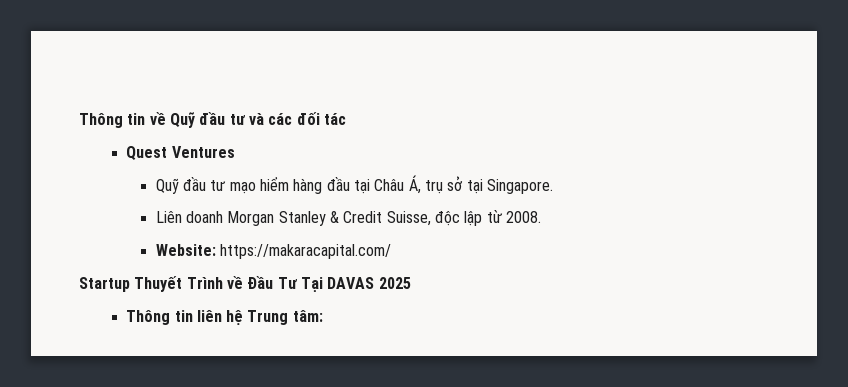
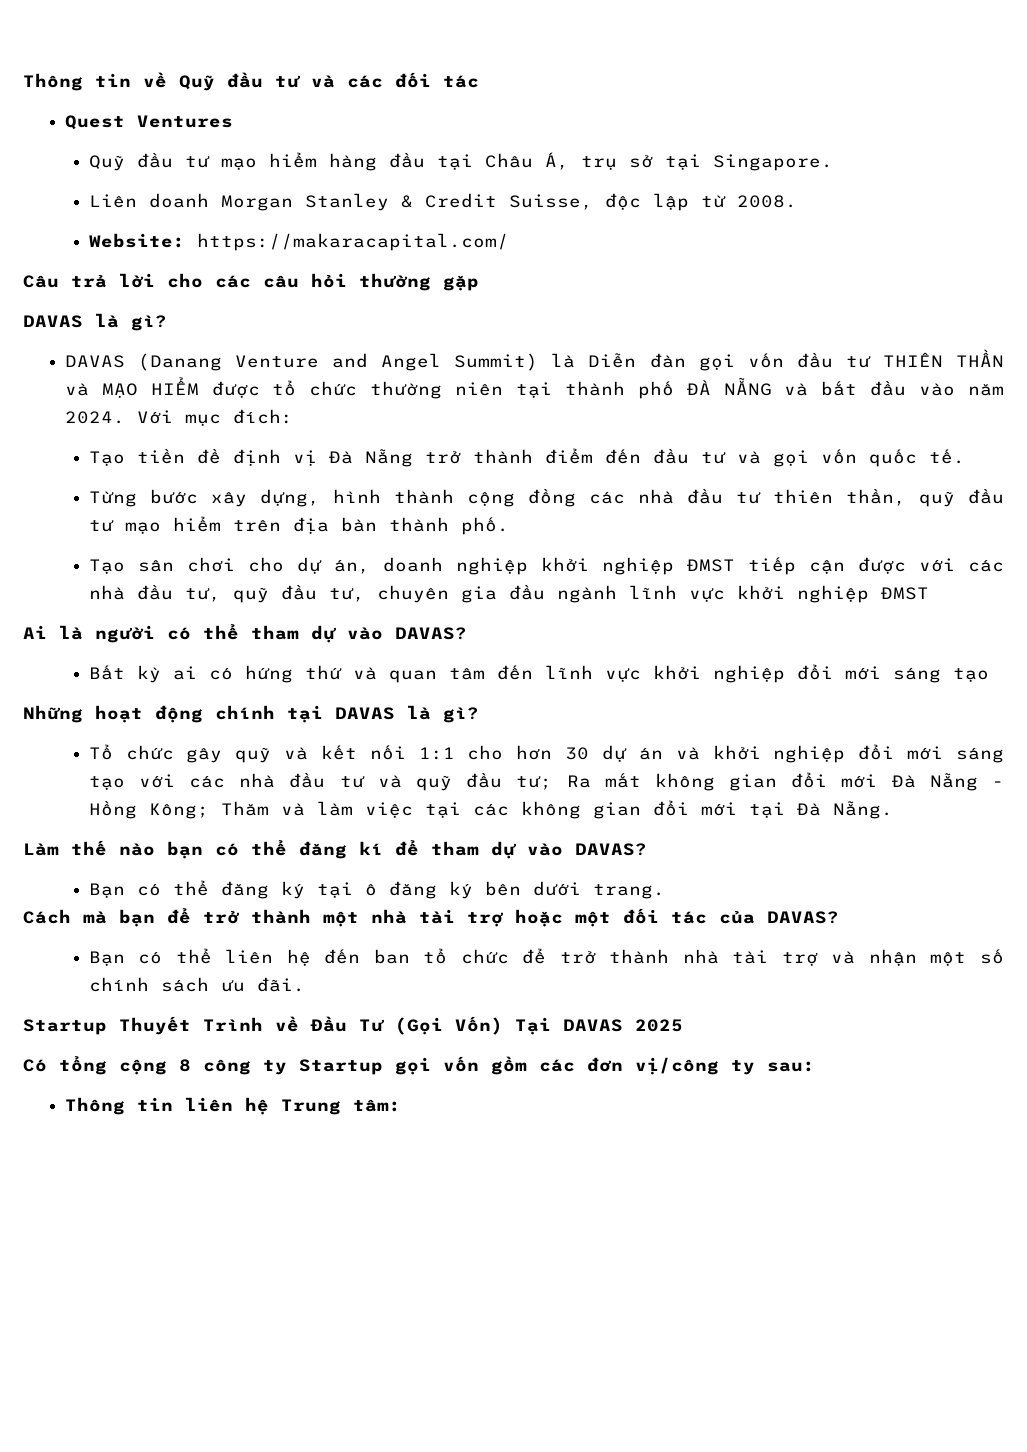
+ Câu trả lời cho các câu hỏi thường gặp
+ DAVAS là gì?
+ DAVAS (Danang Venture and Angel Summit) là Diễn đàn gọi vốn đầu tư THIÊN THẦN và MẠO HIỂM được tổ chức thường niên tại thành phố ĐÀ NẴNG và bắt đầu vào năm 2024. Với mục đích:
+ Tạo tiền đề định vị Đà Nẵng trở thành điểm đến đầu tư và gọi vốn quốc tế.
+ Từng bước xây dựng, hình thành cộng đồng các nhà đầu tư thiên thần, quỹ đầu tư mạo hiểm trên địa bàn thành phố.
+ Tạo sân chơi cho dự án, doanh nghiệp khởi nghiệp ĐMST tiếp cận được với các nhà đầu tư, quỹ đầu tư, chuyên gia đầu ngành lĩnh vực khởi nghiệp ĐMST
+ Ai là người có thể tham dự vào DAVAS?
+ Bất kỳ ai có hứng thứ và quan tâm đến lĩnh vực khởi nghiệp đổi mới sáng tạo
+ Những hoạt động chính tại DAVAS là gì?
+ Tổ chức gây quỹ và kết nối 1:1 cho hơn 30 dự án và khởi nghiệp đổi mới sáng tạo với các nhà đầu tư và quỹ đầu tư; Ra mắt không gian đổi mới Đà Nẵng - Hồng Kông; Thăm và làm việc tại các không gian đổi mới tại Đà Nẵng.
+ Làm thế nào bạn có thể đăng kí để tham dự vào DAVAS?
+ Bạn có thể đăng ký tại ô đăng ký bên dưới trang.
+ Cách mà bạn để trở thành một nhà tài trợ hoặc một đối tác của DAVAS?
+ Bạn có thể liên hệ đến ban tổ chức để trở thành nhà tài trợ và nhận một số chính sách ưu đãi.
- Startup Thuyết Trình về Đầu Tư Tại DAVAS 2025
+ Startup Thuyết Trình về Đầu Tư (Gọi Vốn) Tại DAVAS 2025
+ Có tổng cộng 8 công ty Startup gọi vốn gồm các đơn vị/công ty sau:

